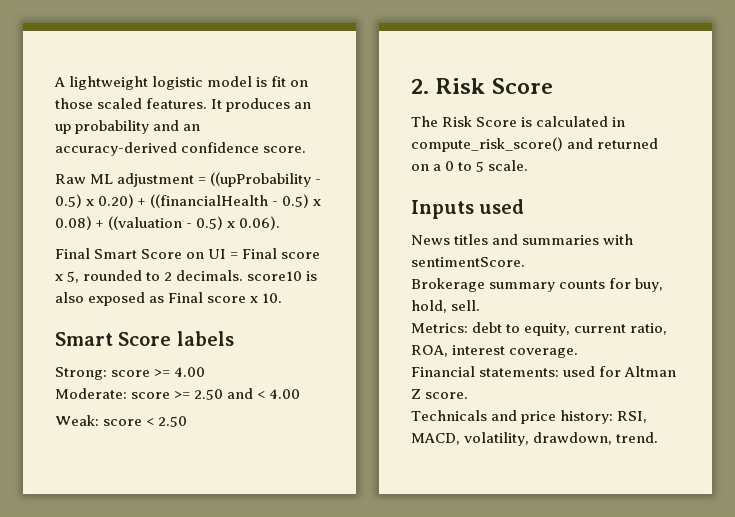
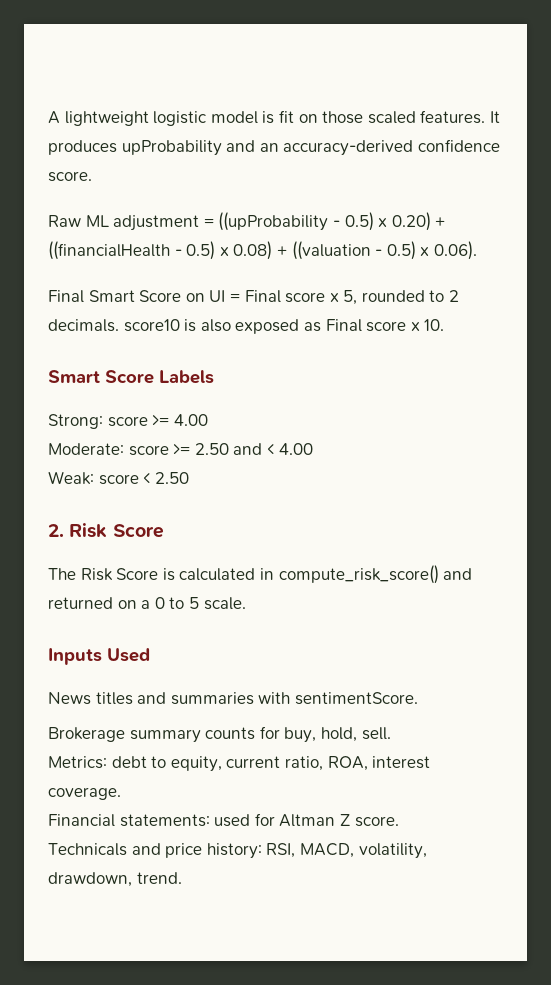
- It produces an up probability and an accuracy-derived confidence score.
+ It produces upProbability and an accuracy-derived confidence score.
- Smart Score labels
+ Smart Score Labels
- Inputs used
+ Inputs Used

